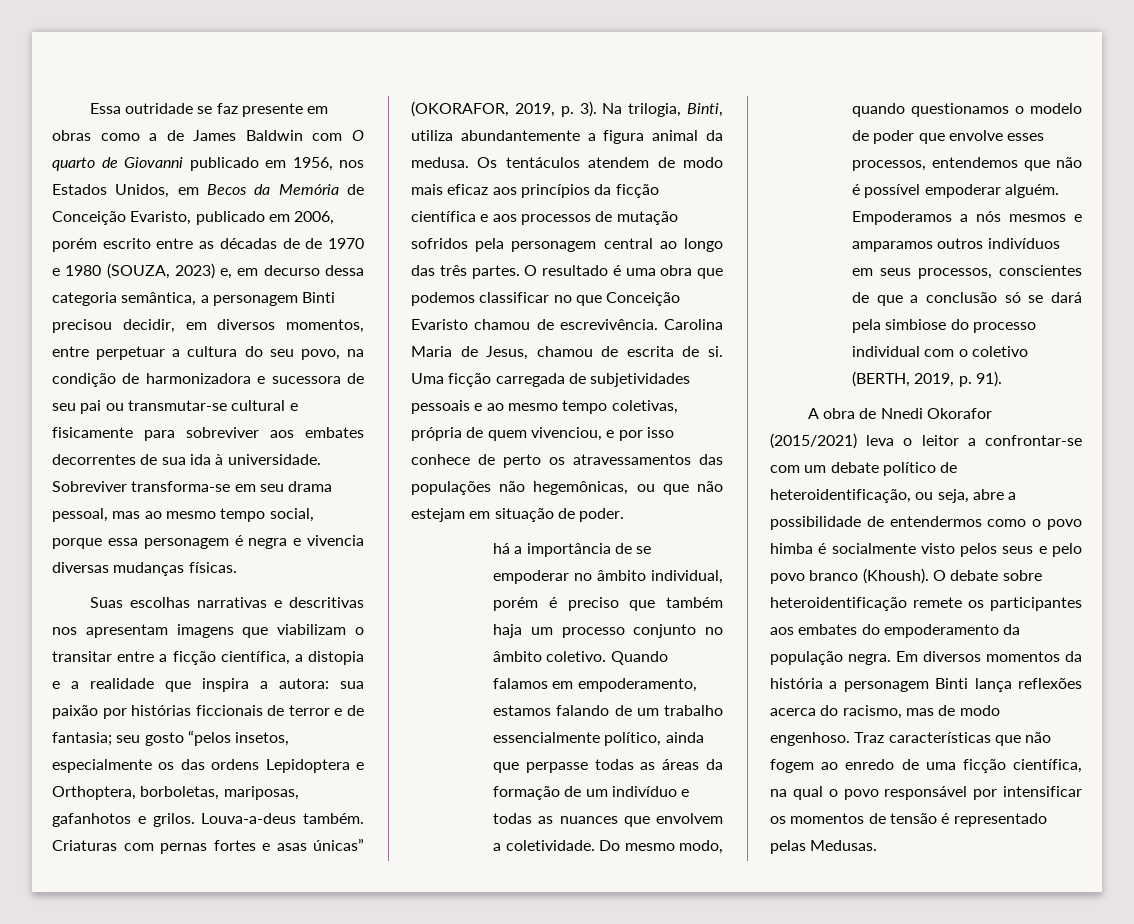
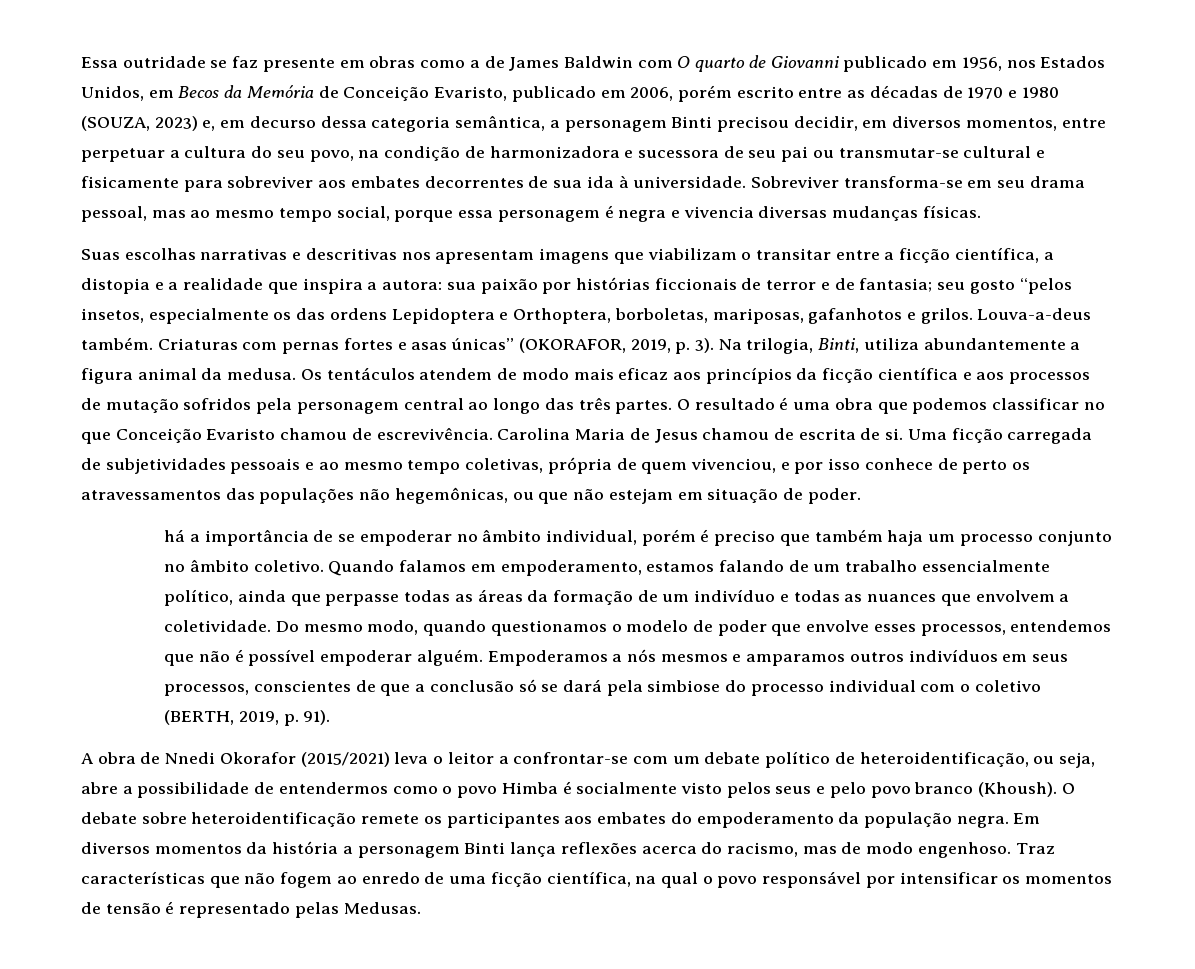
- Essa outridade se faz presente em obras como a de James Baldwin com O quarto de Giovanni publicado em 1956, nos Estados Unidos, em Becos da Memória de Conceição Evaristo, publicado em 2006, porém escrito entre as décadas de de 1970 e 1980 (SOUZA, 2023) e, em decurso dessa categoria semântica, a personagem Binti precisou decidir, em diversos momentos, entre perpetuar a cultura do seu povo, na condição de harmonizadora e sucessora de seu pai ou transmutar-se cultural e fisicamente para sobreviver aos embates decorrentes de sua ida à universidade.
+ Essa outridade se faz presente em obras como a de James Baldwin com O quarto de Giovanni publicado em 1956, nos Estados Unidos, em Becos da Memória de Conceição Evaristo, publicado em 2006, porém escrito entre as décadas de 1970 e 1980 (SOUZA, 2023) e, em decurso dessa categoria semântica, a personagem Binti precisou decidir, em diversos momentos, entre perpetuar a cultura do seu povo, na condição de harmonizadora e sucessora de seu pai ou transmutar-se cultural e fisicamente para sobreviver aos embates decorrentes de sua ida à universidade.
- Carolina Maria de Jesus, chamou de escrita de si.
+ Carolina Maria de Jesus chamou de escrita de si.
- A obra de Nnedi Okorafor (2015/2021) leva o leitor a confrontar-se com um debate político de heteroidentificação, ou seja, abre a possibilidade de entendermos como o povo himba é socialmente visto pelos seus e pelo povo branco (Khoush).
+ A obra de Nnedi Okorafor (2015/2021) leva o leitor a confrontar-se com um debate político de heteroidentificação, ou seja, abre a possibilidade de entendermos como o povo Himba é socialmente visto pelos seus e pelo povo branco (Khoush).

